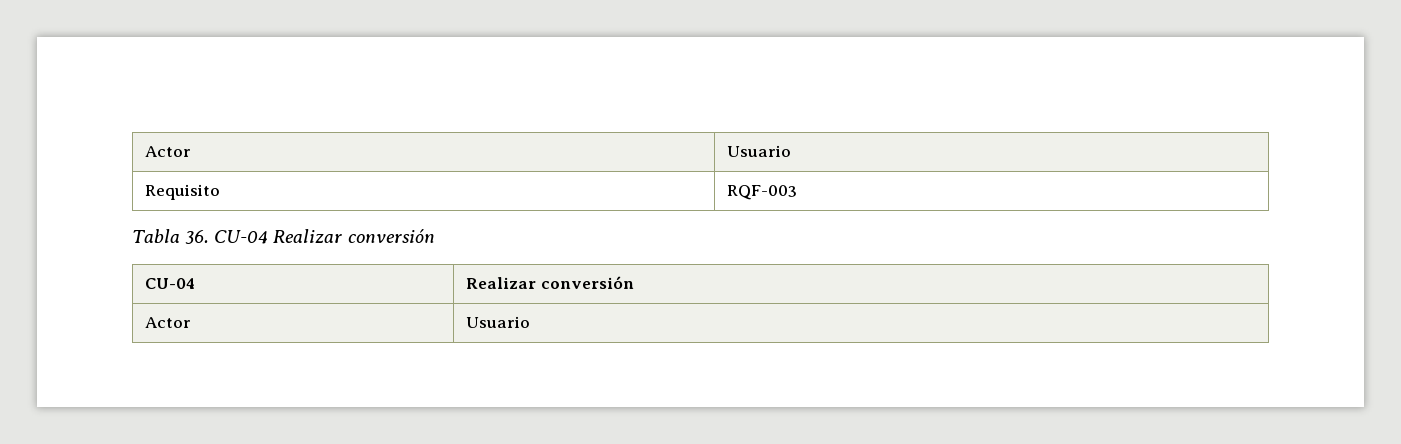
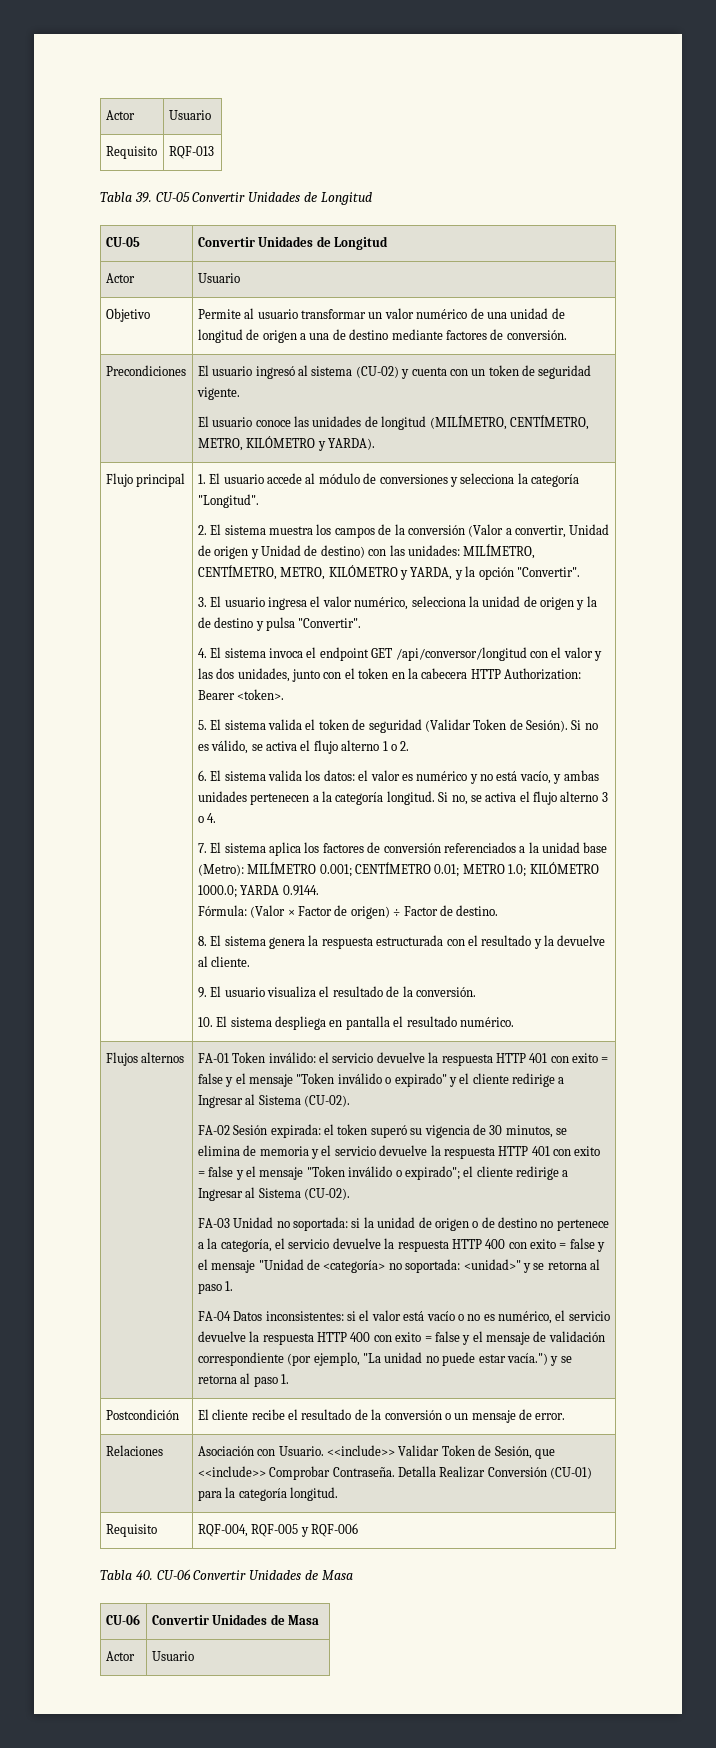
- Requisito | RQF-003
- Tabla 36. CU-04 Realizar conversión
- CU-04 | Realizar conversión
+ Requisito | RQF-013
+ Tabla 39. CU-05 Convertir Unidades de Longitud
+ CU-05 | Convertir Unidades de Longitud
+ Actor | Usuario
+ Objetivo | Permite al usuario transformar un valor numérico de una unidad de longitud de origen a una de destino mediante factores de conversión.
+ Precondiciones | El usuario ingresó al sistema (CU-02) y cuenta con un token de seguridad vigente.
+ El usuario conoce las unidades de longitud (MILÍMETRO, CENTÍMETRO, METRO, KILÓMETRO y YARDA).
+ Flujo principal | 1. El usuario accede al módulo de conversiones y selecciona la categoría "Longitud".
+ 2. El sistema muestra los campos de la conversión (Valor a convertir, Unidad de origen y Unidad de destino) con las unidades: MILÍMETRO, CENTÍMETRO, METRO, KILÓMETRO y YARDA, y la opción "Convertir".
+ 3. El usuario ingresa el valor numérico, selecciona la unidad de origen y la de destino y pulsa "Convertir".
+ 4. El sistema invoca el endpoint GET /api/conversor/longitud con el valor y las dos unidades, junto con el token en la cabecera HTTP Authorization: Bearer <token>.
+ 5. El sistema valida el token de seguridad (Validar Token de Sesión). Si no es válido, se activa el flujo alterno 1 o 2.
+ 6. El sistema valida los datos: el valor es numérico y no está vacío, y ambas unidades pertenecen a la categoría longitud. Si no, se activa el flujo alterno 3 o 4.
+ 7. El sistema aplica los factores de conversión referenciados a la unidad base (Metro): MILÍMETRO 0.001; CENTÍMETRO 0.01; METRO 1.0; KILÓMETRO 1000.0; YARDA 0.9144.
+ Fórmula: (Valor × Factor de origen) ÷ Factor de destino.
+ 8. El sistema genera la respuesta estructurada con el resultado y la devuelve al cliente.
+ 9. El usuario visualiza el resultado de la conversión.
+ 10. El sistema despliega en pantalla el resultado numérico.
+ Flujos alternos | FA-01 Token inválido: el servicio devuelve la respuesta HTTP 401 con exito = false y el mensaje "Token inválido o expirado" y el cliente redirige a Ingresar al Sistema (CU-02).
+ FA-02 Sesión expirada: el token superó su vigencia de 30 minutos, se elimina de memoria y el servicio devuelve la respuesta HTTP 401 con exito = false y el mensaje "Token inválido o expirado"; el cliente redirige a Ingresar al Sistema (CU-02).
+ FA-03 Unidad no soportada: si la unidad de origen o de destino no pertenece a la categoría, el servicio devuelve la respuesta HTTP 400 con exito = false y el mensaje "Unidad de <categoría> no soportada: <unidad>" y se retorna al paso 1.
+ FA-04 Datos inconsistentes: si el valor está vacío o no es numérico, el servicio devuelve la respuesta HTTP 400 con exito = false y el mensaje de validación correspondiente (por ejemplo, "La unidad no puede estar vacía.") y se retorna al paso 1.
+ Postcondición | El cliente recibe el resultado de la conversión o un mensaje de error.
+ Relaciones | Asociación con Usuario. <<include>> Validar Token de Sesión, que <<include>> Comprobar Contraseña. Detalla Realizar Conversión (CU-01) para la categoría longitud.
+ Requisito | RQF-004, RQF-005 y RQF-006
+ Tabla 40. CU-06 Convertir Unidades de Masa
+ CU-06 | Convertir Unidades de Masa

